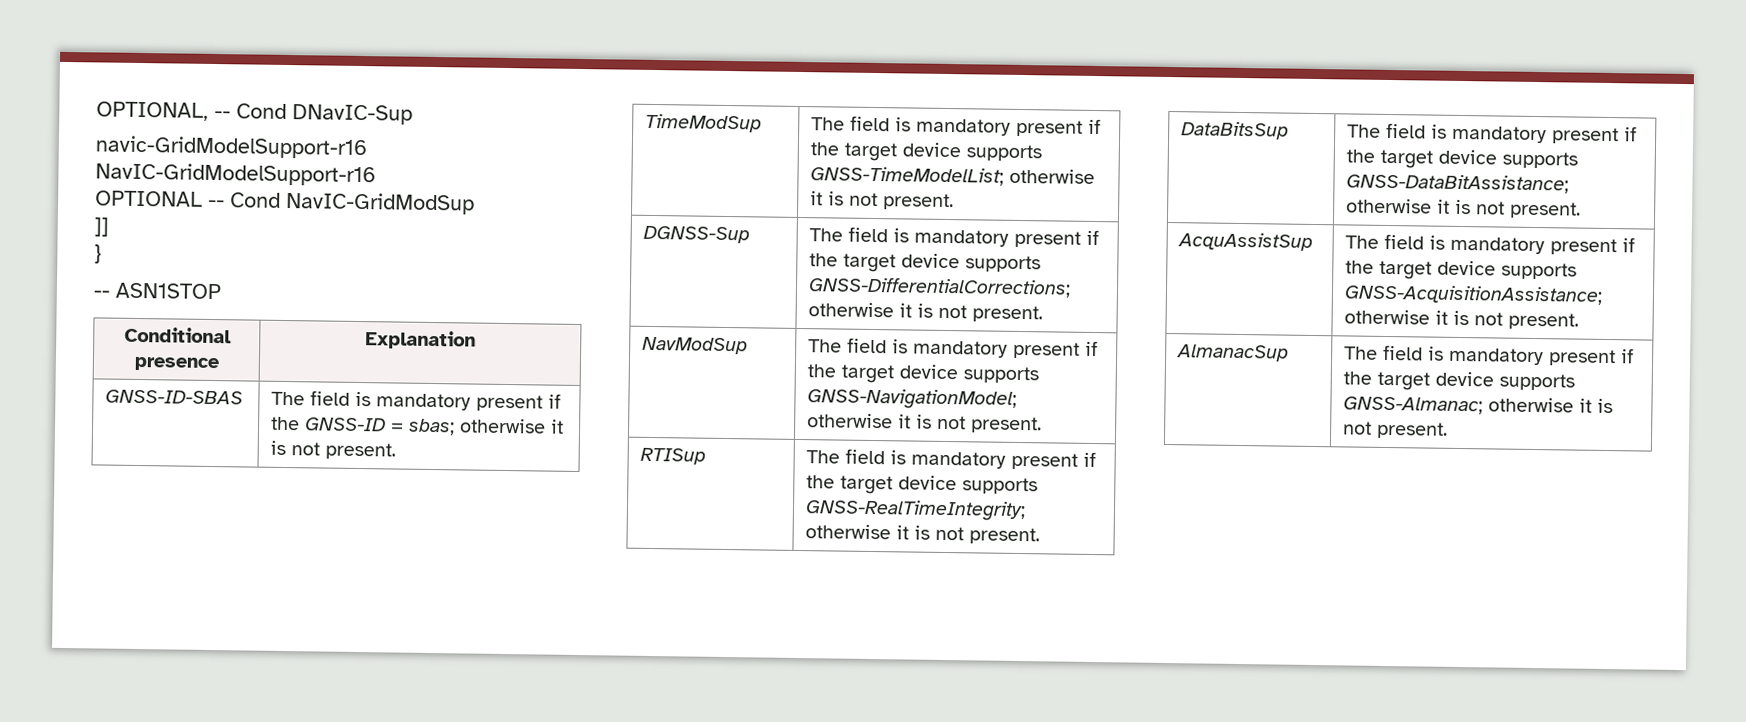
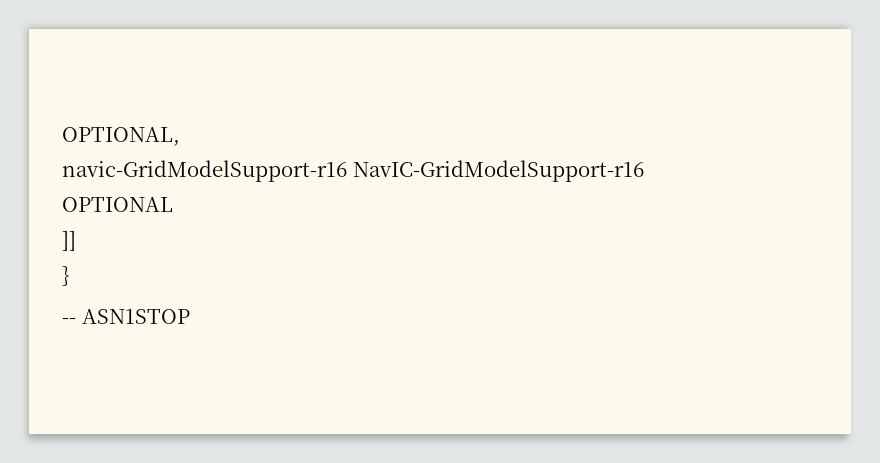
- OPTIONAL, -- Cond DNavIC-Sup
+ OPTIONAL,
- OPTIONAL -- Cond NavIC-GridModSup
+ OPTIONAL
- Conditional presence | Explanation
- GNSS-ID-SBAS | The field is mandatory present if the GNSS-ID = sbas; otherwise it is not present.
- TimeModSup | The field is mandatory present if the target device supports GNSS-TimeModelList; otherwise it is not present.
- DGNSS-Sup | The field is mandatory present if the target device supports GNSS-DifferentialCorrections; otherwise it is not present.
- NavModSup | The field is mandatory present if the target device supports GNSS-NavigationModel; otherwise it is not present.
- RTISup | The field is mandatory present if the target device supports GNSS-RealTimeIntegrity; otherwise it is not present.
- DataBitsSup | The field is mandatory present if the target device supports GNSS-DataBitAssistance; otherwise it is not present.
- AcquAssistSup | The field is mandatory present if the target device supports GNSS-AcquisitionAssistance; otherwise it is not present.
- AlmanacSup | The field is mandatory present if the target device supports GNSS-Almanac; otherwise it is not present.

